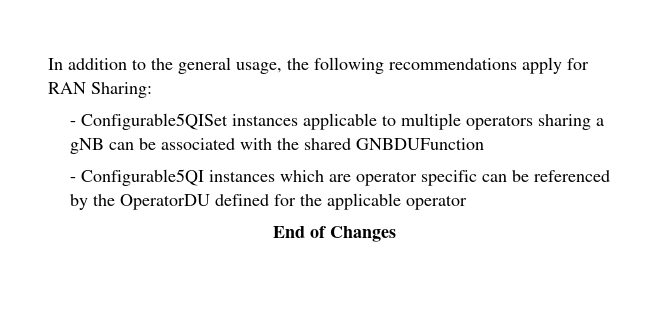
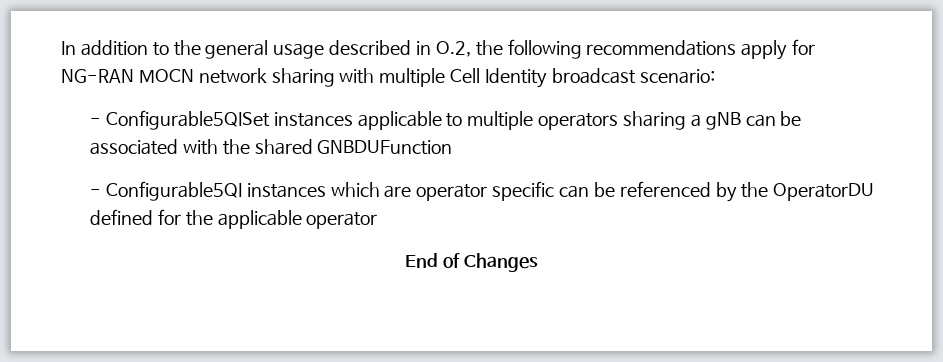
- In addition to the general usage, the following recommendations apply for RAN Sharing:
+ In addition to the general usage described in O.2, the following recommendations apply for NG-RAN MOCN network sharing with multiple Cell Identity broadcast scenario:

